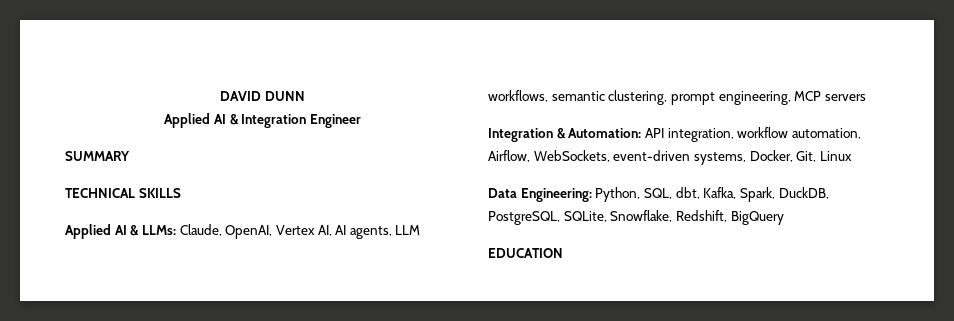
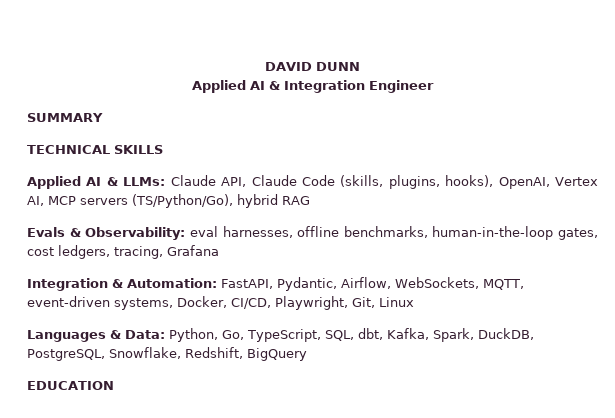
- Applied AI & LLMs: Claude, OpenAI, Vertex AI, AI agents, LLM workflows, semantic clustering, prompt engineering, MCP servers
+ Applied AI & LLMs: Claude API, Claude Code (skills, plugins, hooks), OpenAI, Vertex AI, MCP servers (TS/Python/Go), hybrid RAG
+ Evals & Observability: eval harnesses, offline benchmarks, human-in-the-loop gates, cost ledgers, tracing, Grafana
- Integration & Automation: API integration, workflow automation, Airflow, WebSockets, event-driven systems, Docker, Git, Linux
+ Integration & Automation: FastAPI, Pydantic, Airflow, WebSockets, MQTT, event-driven systems, Docker, CI/CD, Playwright, Git, Linux
- Data Engineering: Python, SQL, dbt, Kafka, Spark, DuckDB, PostgreSQL, SQLite, Snowflake, Redshift, BigQuery
+ Languages & Data: Python, Go, TypeScript, SQL, dbt, Kafka, Spark, DuckDB, PostgreSQL, Snowflake, Redshift, BigQuery

